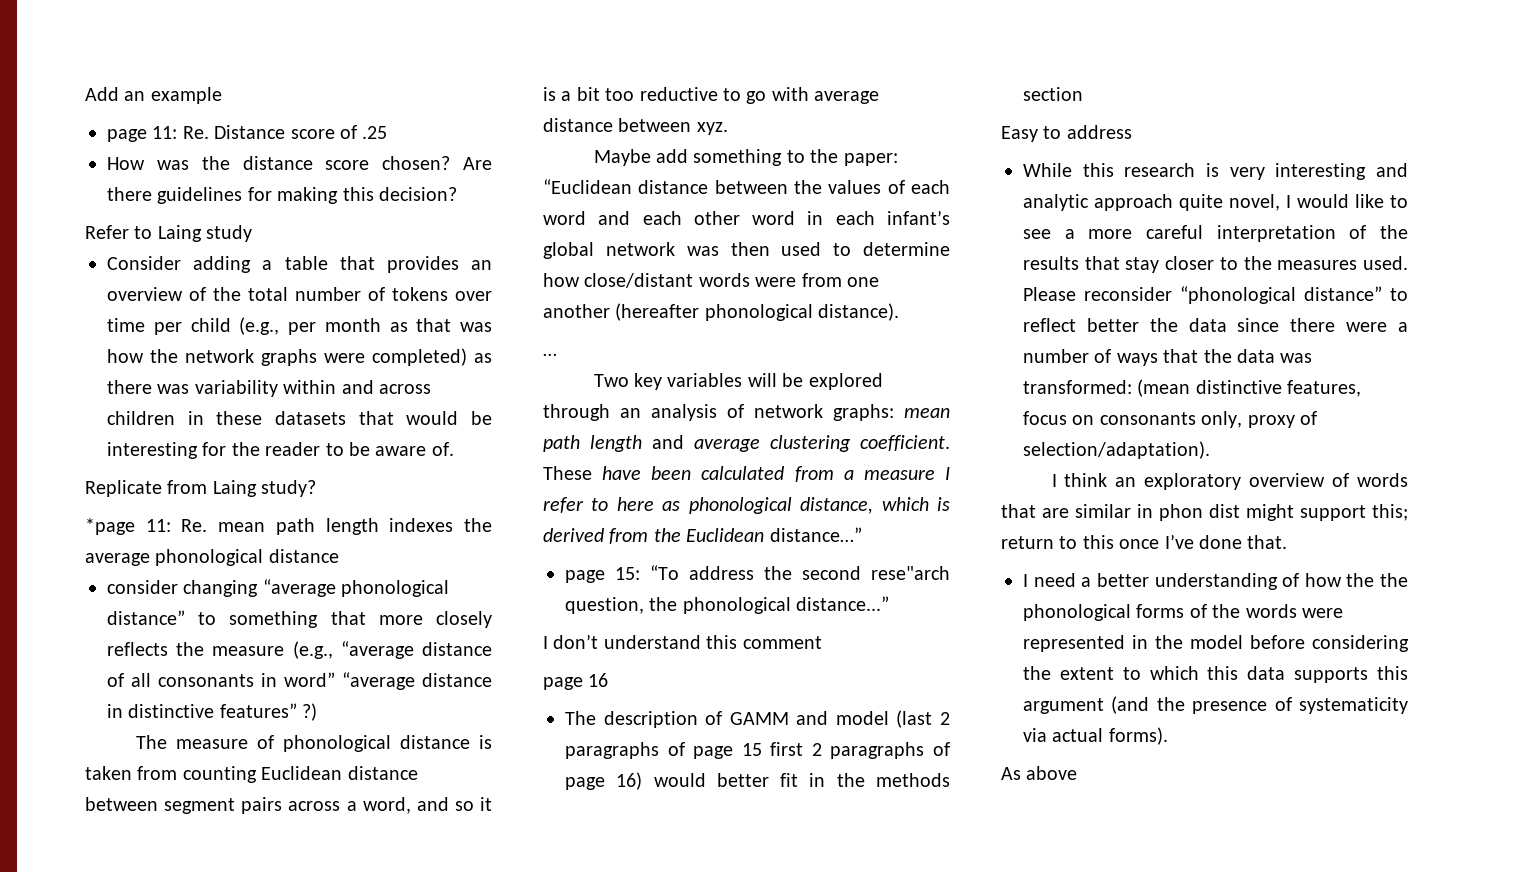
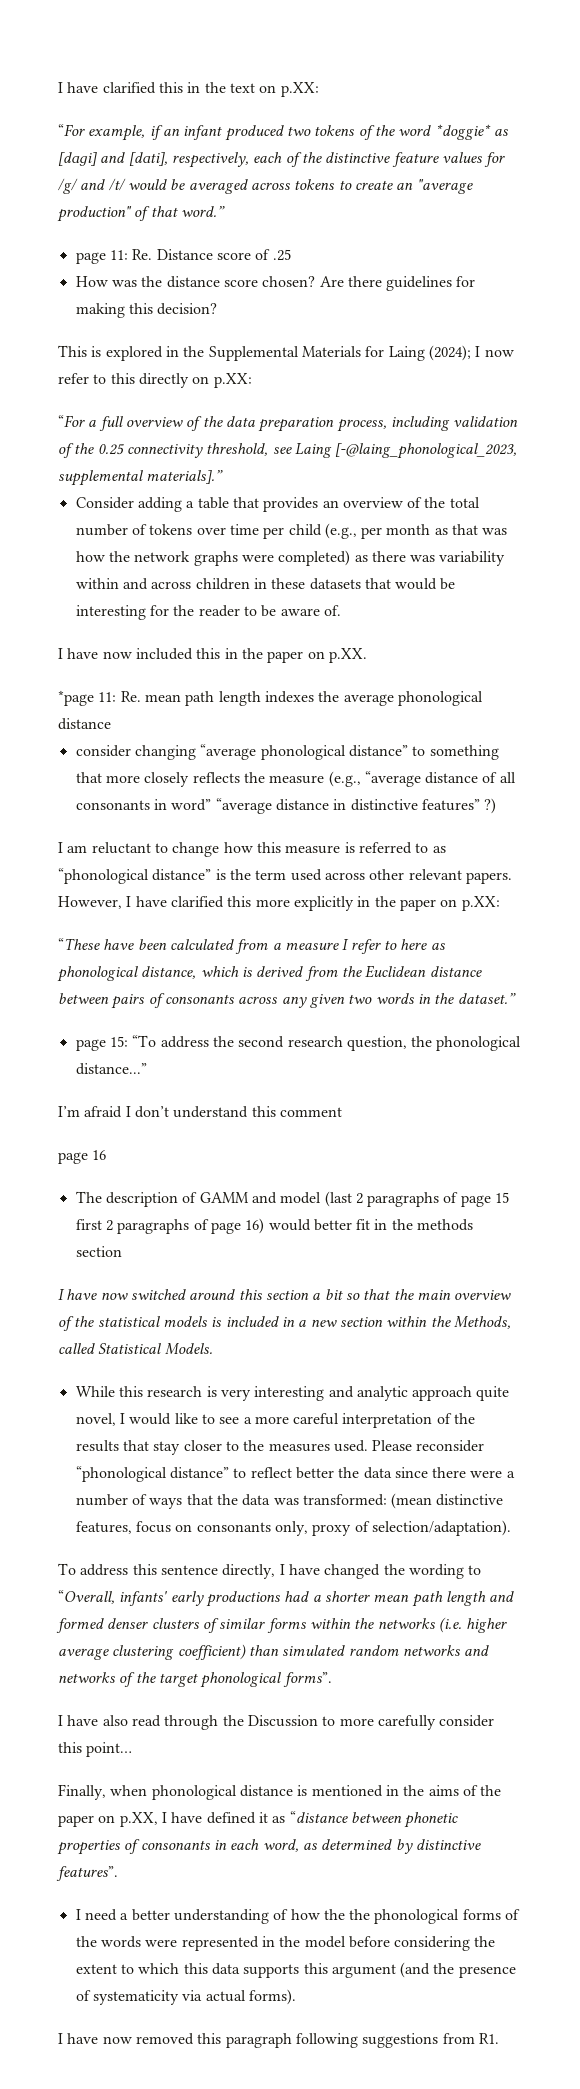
- Add an example
+ I have clarified this in the text on p.XX:
+ “For example, if an infant produced two tokens of the word *doggie* as [dɑɡi] and [dɑti], respectively, each of the distinctive feature values for /g/ and /t/ would be averaged across tokens to create an "average production" of that word.”
- Refer to Laing study
+ This is explored in the Supplemental Materials for Laing (2024); I now refer to this directly on p.XX:
+ “For a full overview of the data preparation process, including validation of the 0.25 connectivity threshold, see Laing [-@laing_phonological_2023, supplemental materials].”
- Replicate from Laing study?
+ I have now included this in the paper on p.XX.
- The measure of phonological distance is taken from counting Euclidean distance between segment pairs across a word, and so it is a bit too reductive to go with average distance between xyz.
- Maybe add something to the paper: “Euclidean distance between the values of each word and each other word in each infant’s global network was then used to determine how close/distant words were from one another (hereafter phonological distance).
- …
- Two key variables will be explored through an analysis of network graphs: mean path length and average clustering coefficient. These have been calculated from a measure I refer to here as phonological distance, which is derived from the Euclidean distance…”
+ I am reluctant to change how this measure is referred to as “phonological distance” is the term used across other relevant papers. However, I have clarified this more explicitly in the paper on p.XX:
+ “These have been calculated from a measure I refer to here as phonological distance, which is derived from the Euclidean distance between pairs of consonants across any given two words in the dataset.”
- page 15: “To address the second rese"arch question, the phonological distance...”
+ page 15: “To address the second research question, the phonological distance...”
- I don’t understand this comment
+ I’m afraid I don’t understand this comment
- Easy to address
+ I have now switched around this section a bit so that the main overview of the statistical models is included in a new section within the Methods, called Statistical Models.
- I think an exploratory overview of words that are similar in phon dist might support this; return to this once I’ve done that.
+ To address this sentence directly, I have changed the wording to “Overall, infants' early productions had a shorter mean path length and formed denser clusters of similar forms within the networks (i.e. higher average clustering coefficient) than simulated random networks and networks of the target phonological forms”.
+ I have also read through the Discussion to more carefully consider this point…
+ Finally, when phonological distance is mentioned in the aims of the paper on p.XX, I have defined it as “distance between phonetic properties of consonants in each word, as determined by distinctive features”.
- As above
+ I have now removed this paragraph following suggestions from R1.

